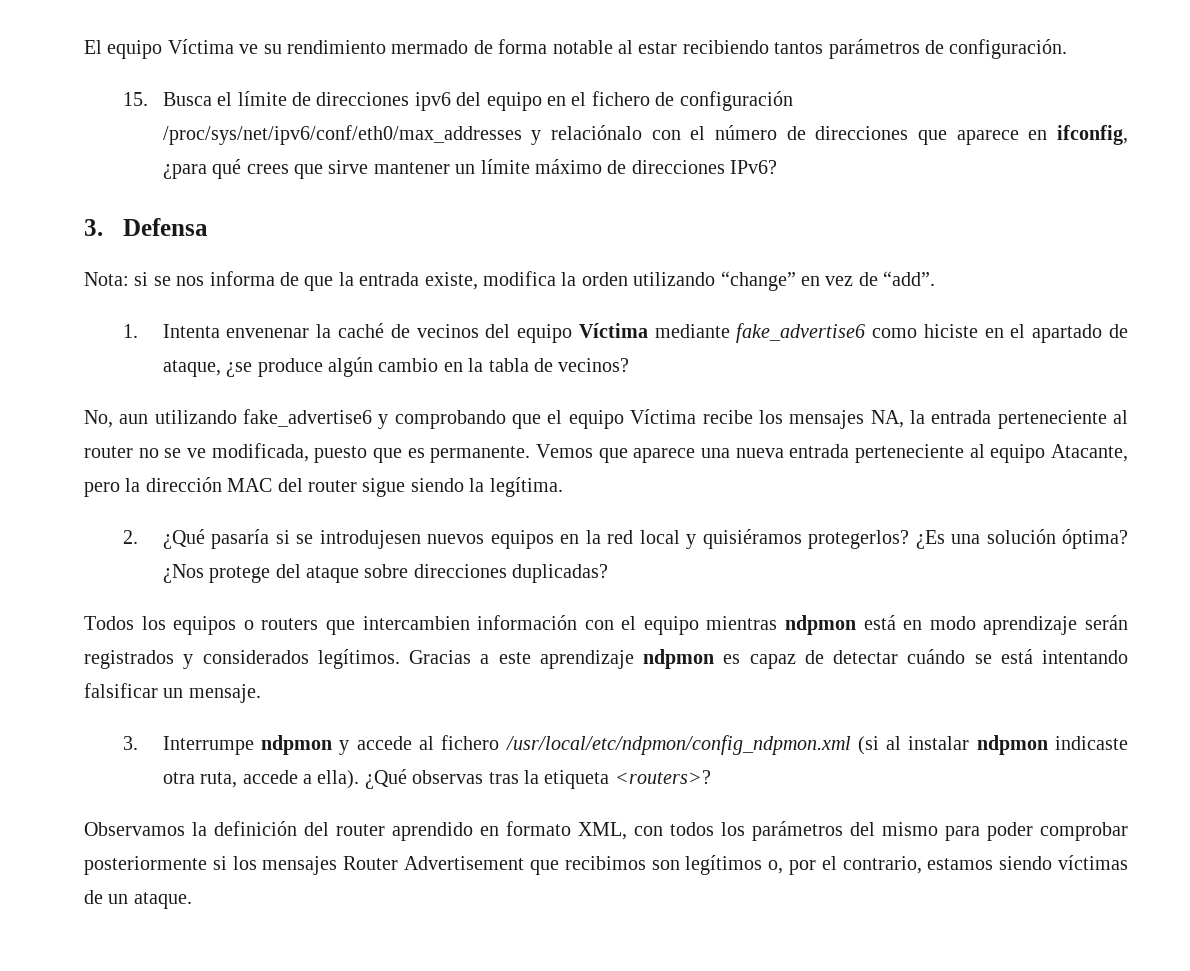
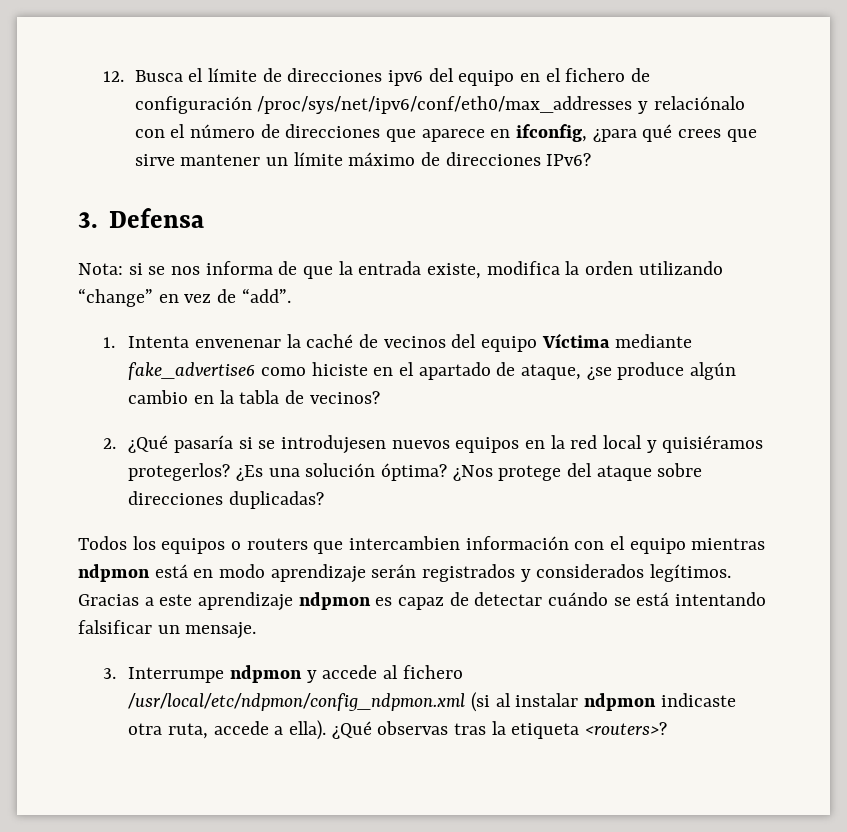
- El equipo Víctima ve su rendimiento mermado de forma notable al estar recibiendo tantos parámetros de configuración.
- 15. Busca el límite de direcciones ipv6 del equipo en el fichero de configuración /proc/sys/net/ipv6/conf/eth0/max_addresses y relaciónalo con el número de direcciones que aparece en ifconfig, ¿para qué crees que sirve mantener un límite máximo de direcciones IPv6?
+ 12. Busca el límite de direcciones ipv6 del equipo en el fichero de configuración /proc/sys/net/ipv6/conf/eth0/max_addresses y relaciónalo con el número de direcciones que aparece en ifconfig, ¿para qué crees que sirve mantener un límite máximo de direcciones IPv6?
- No, aun utilizando fake_advertise6 y comprobando que el equipo Víctima recibe los mensajes NA, la entrada perteneciente al router no se ve modificada, puesto que es permanente. Vemos que aparece una nueva entrada perteneciente al equipo Atacante, pero la dirección MAC del router sigue siendo la legítima.
- Observamos la definición del router aprendido en formato XML, con todos los parámetros del mismo para poder comprobar posteriormente si los mensajes Router Advertisement que recibimos son legítimos o, por el contrario, estamos siendo víctimas de un ataque.

